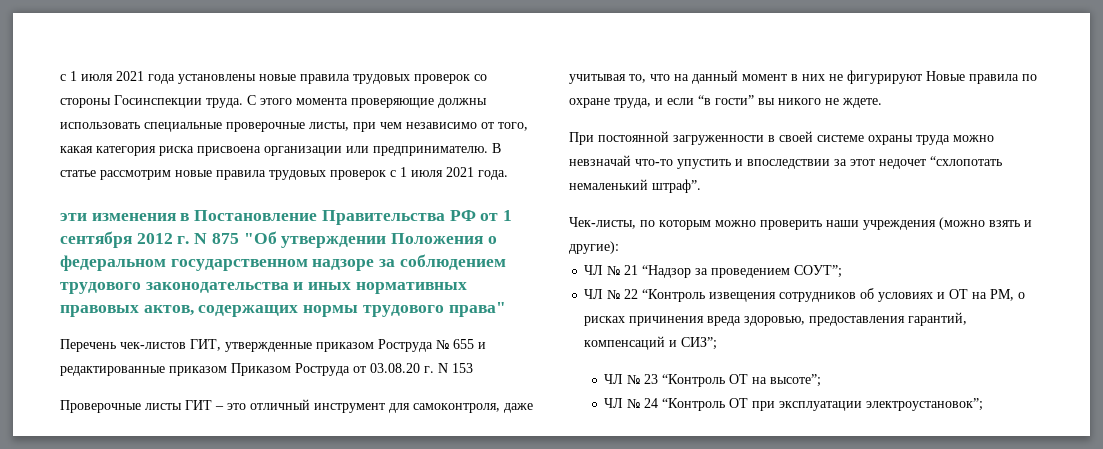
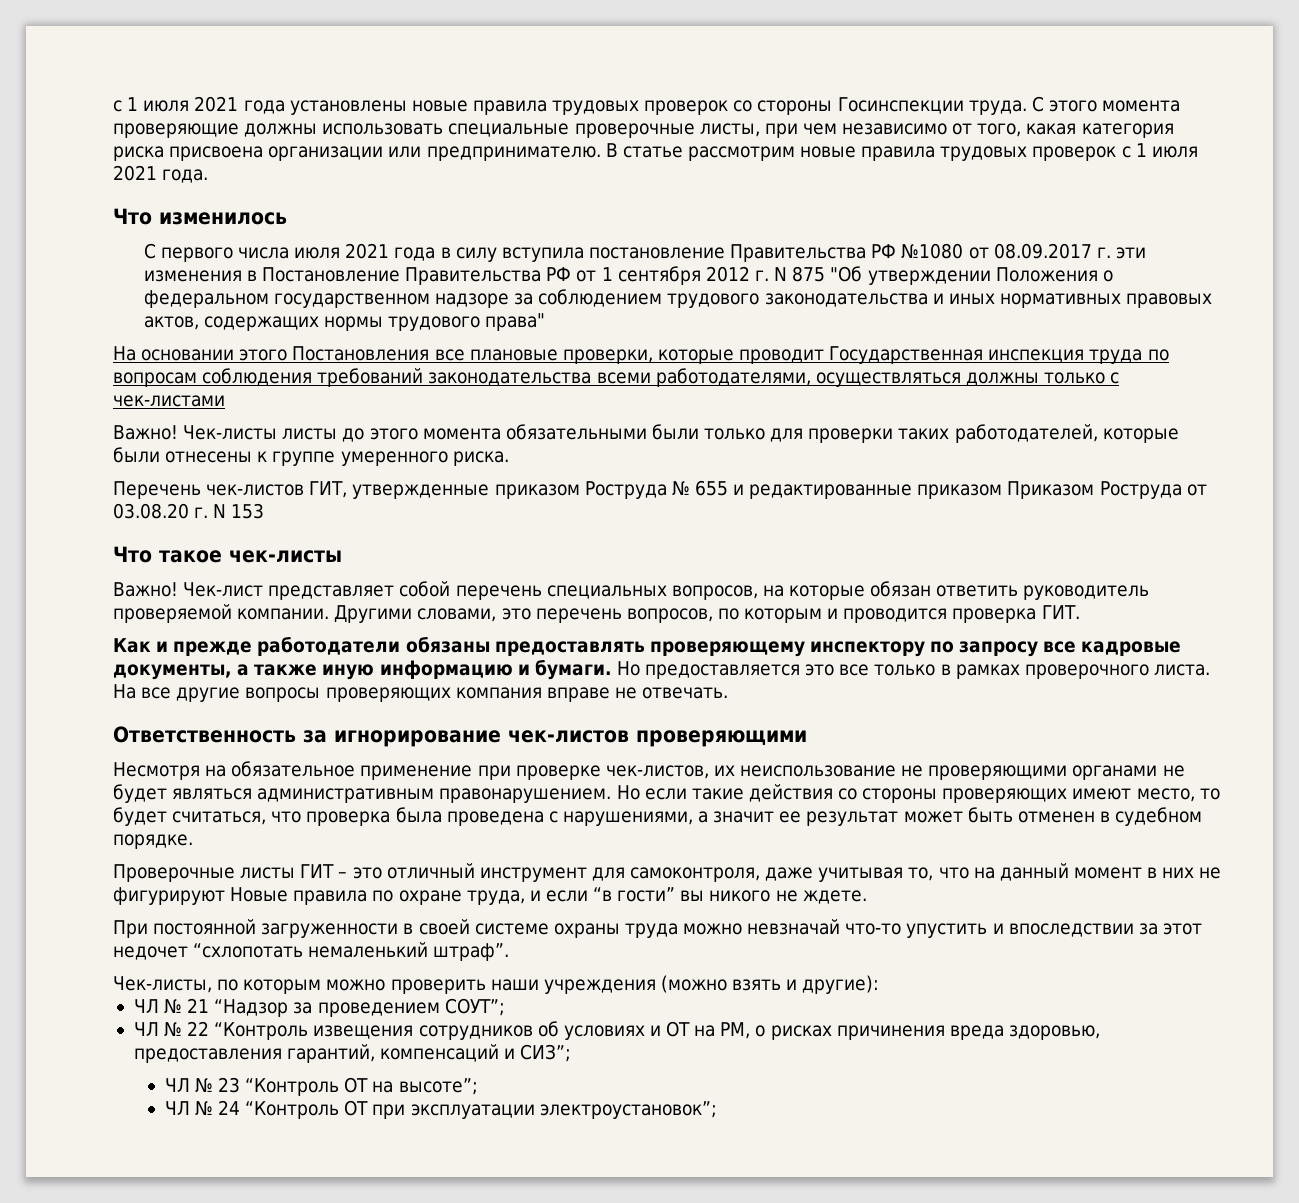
- эти изменения в Постановление Правительства РФ от 1 сентября 2012 г. N 875 "Об утверждении Положения о федеральном государственном надзоре за соблюдением трудового законодательства и иных нормативных правовых актов, содержащих нормы трудового права"
+ Что изменилось
+ С первого числа июля 2021 года в силу вступила постановление Правительства РФ №1080 от 08.09.2017 г. эти изменения в Постановление Правительства РФ от 1 сентября 2012 г. N 875 "Об утверждении Положения о федеральном государственном надзоре за соблюдением трудового законодательства и иных нормативных правовых актов, содержащих нормы трудового права"
+ На основании этого Постановления все плановые проверки, которые проводит Государственная инспекция труда по вопросам соблюдения требований законодательства всеми работодателями, осуществляться должны только с чек-листами
+ Важно! Чек-листы листы до этого момента обязательными были только для проверки таких работодателей, которые были отнесены к группе умеренного риска.
+ Что такое чек-листы
+ Важно! Чек-лист представляет собой перечень специальных вопросов, на которые обязан ответить руководитель проверяемой компании. Другими словами, это перечень вопросов, по которым и проводится проверка ГИТ.
+ Как и прежде работодатели обязаны предоставлять проверяющему инспектору по запросу все кадровые документы, а также иную информацию и бумаги. Но предоставляется это все только в рамках проверочного листа. На все другие вопросы проверяющих компания вправе не отвечать.
+ Ответственность за игнорирование чек-листов проверяющими
+ Несмотря на обязательное применение при проверке чек-листов, их неиспользование не проверяющими органами не будет являться административным правонарушением. Но если такие действия со стороны проверяющих имеют место, то будет считаться, что проверка была проведена с нарушениями, а значит ее результат может быть отменен в судебном порядке.

